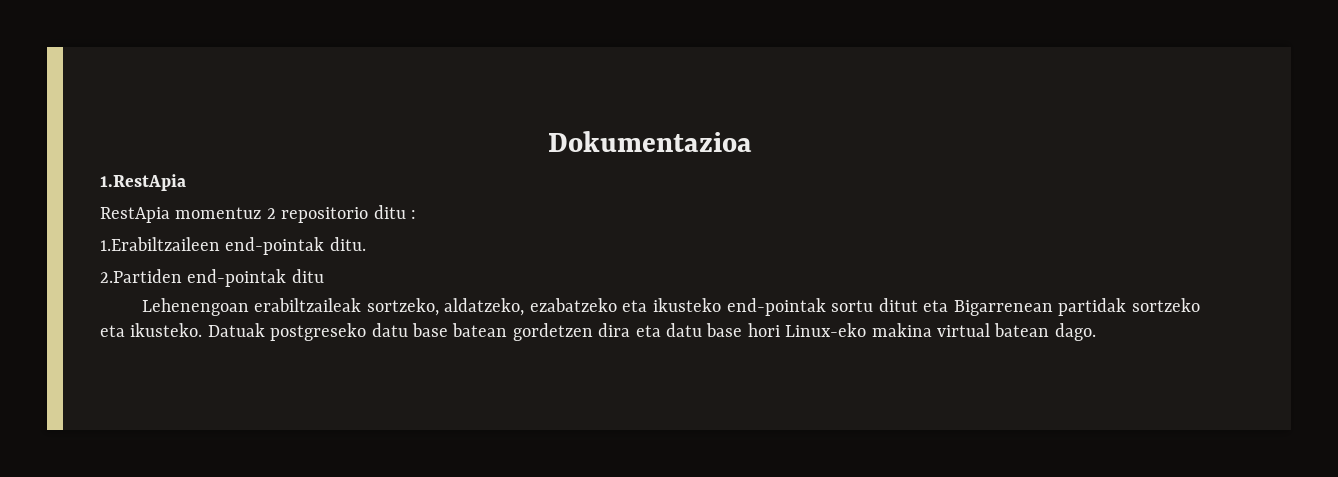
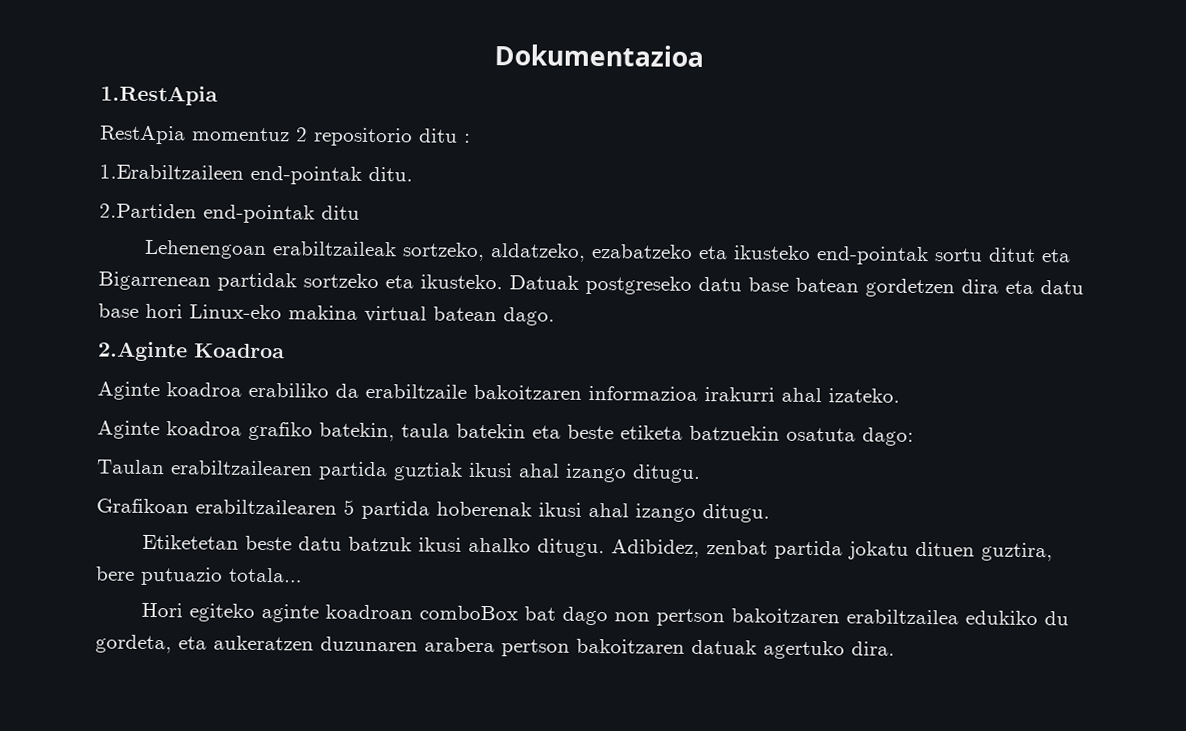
+ 2.Aginte Koadroa
+ Aginte koadroa erabiliko da erabiltzaile bakoitzaren informazioa irakurri ahal izateko.
+ Aginte koadroa grafiko batekin, taula batekin eta beste etiketa batzuekin osatuta dago:
+ Taulan erabiltzailearen partida guztiak ikusi ahal izango ditugu.
+ Grafikoan erabiltzailearen 5 partida hoberenak ikusi ahal izango ditugu.
+ Etiketetan beste datu batzuk ikusi ahalko ditugu. Adibidez, zenbat partida jokatu dituen guztira, bere putuazio totala…
+ Hori egiteko aginte koadroan comboBox bat dago non pertson bakoitzaren erabiltzailea edukiko du gordeta, eta aukeratzen duzunaren arabera pertson bakoitzaren datuak agertuko dira.

